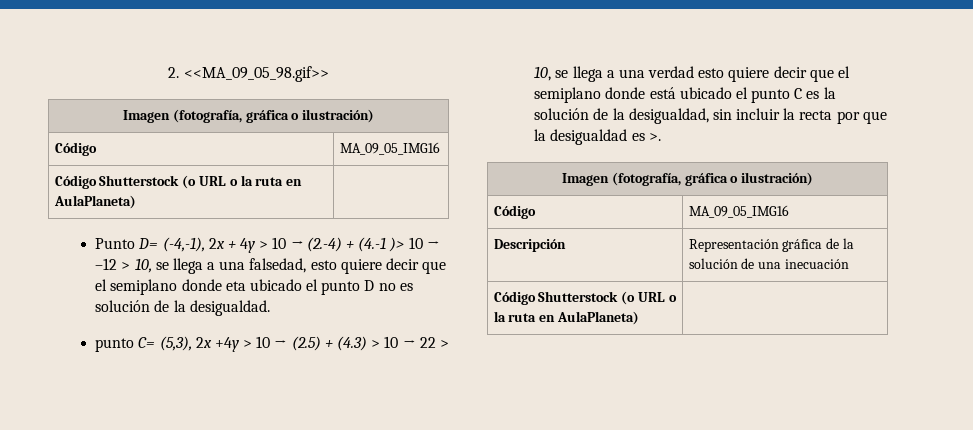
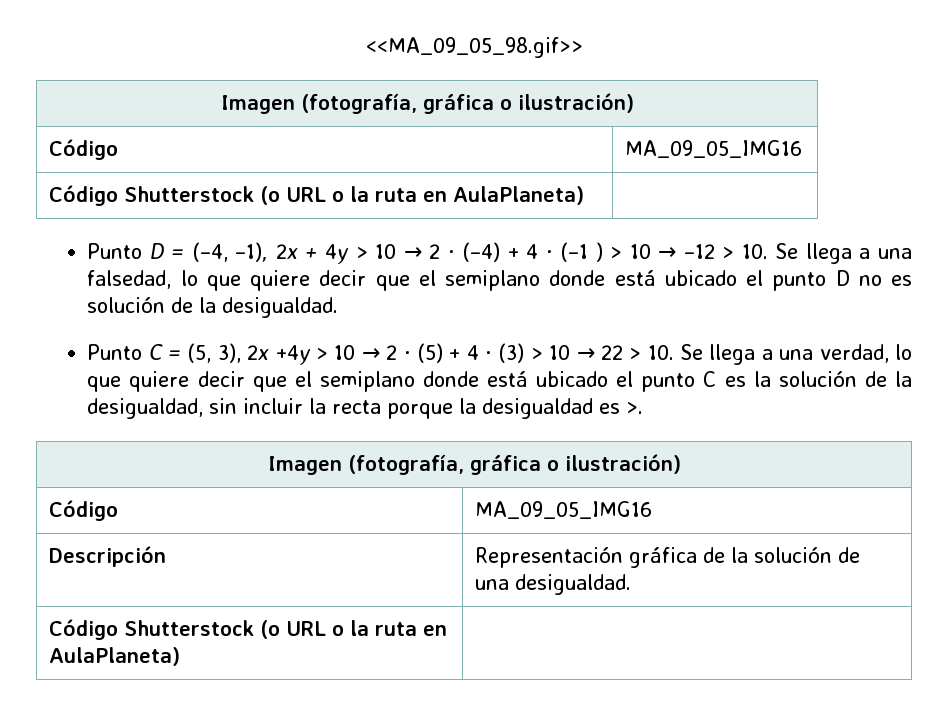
- 2. <<MA_09_05_98.gif>>
+ <<MA_09_05_98.gif>>
- Punto D= (-4,-1), 2x + 4y > 10 → (2.-4) + (4.-1 )> 10 → –12 > 10, se llega a una falsedad, esto quiere decir que el semiplano donde eta ubicado el punto D no es solución de la desigualdad.
+ Punto D = (–4, –1), 2x + 4y > 10 → 2 · (–4) + 4 · (–1 ) > 10 → –12 > 10. Se llega a una falsedad, lo que quiere decir que el semiplano donde está ubicado el punto D no es solución de la desigualdad.
- punto C= (5,3), 2x +4y > 10 → (2.5) + (4.3) > 10 → 22 > 10, se llega a una verdad esto quiere decir que el semiplano donde está ubicado el punto C es la solución de la desigualdad, sin incluir la recta por que la desigualdad es >.
+ Punto C = (5, 3), 2x +4y > 10 → 2 · (5) + 4 · (3) > 10 → 22 > 10. Se llega a una verdad, lo que quiere decir que el semiplano donde está ubicado el punto C es la solución de la desigualdad, sin incluir la recta porque la desigualdad es >.
- Descripción | Representación gráfica de la solución de una inecuación
+ Descripción | Representación gráfica de la solución de una desigualdad.

